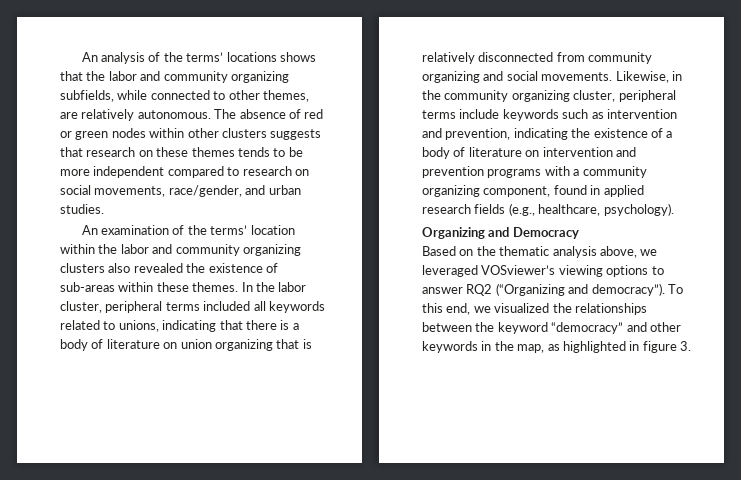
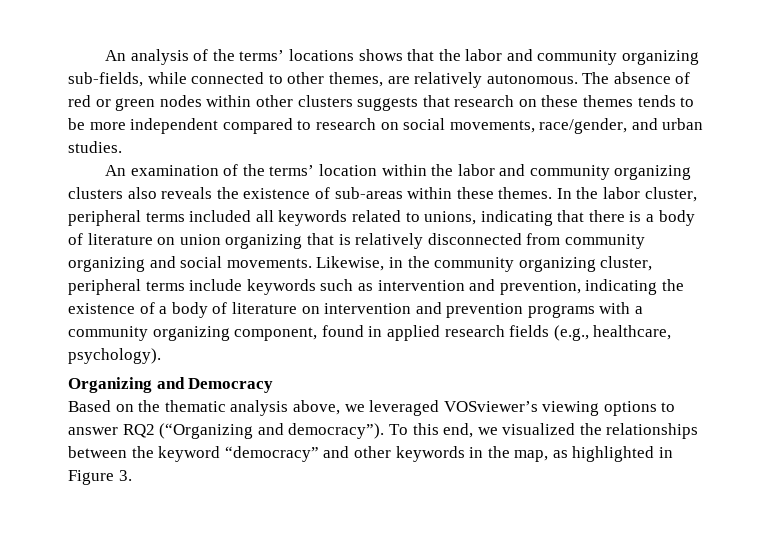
- An analysis of the terms’ locations shows that the labor and community organizing subfields, while connected to other themes, are relatively autonomous.
+ An analysis of the terms’ locations shows that the labor and community organizing sub-fields, while connected to other themes, are relatively autonomous.
- An examination of the terms’ location within the labor and community organizing clusters also revealed the existence of sub-areas within these themes.
+ An examination of the terms’ location within the labor and community organizing clusters also reveals the existence of sub-areas within these themes.
- To this end, we visualized the relationships between the keyword “democracy” and other keywords in the map, as highlighted in figure 3.
+ To this end, we visualized the relationships between the keyword “democracy” and other keywords in the map, as highlighted in Figure 3.

